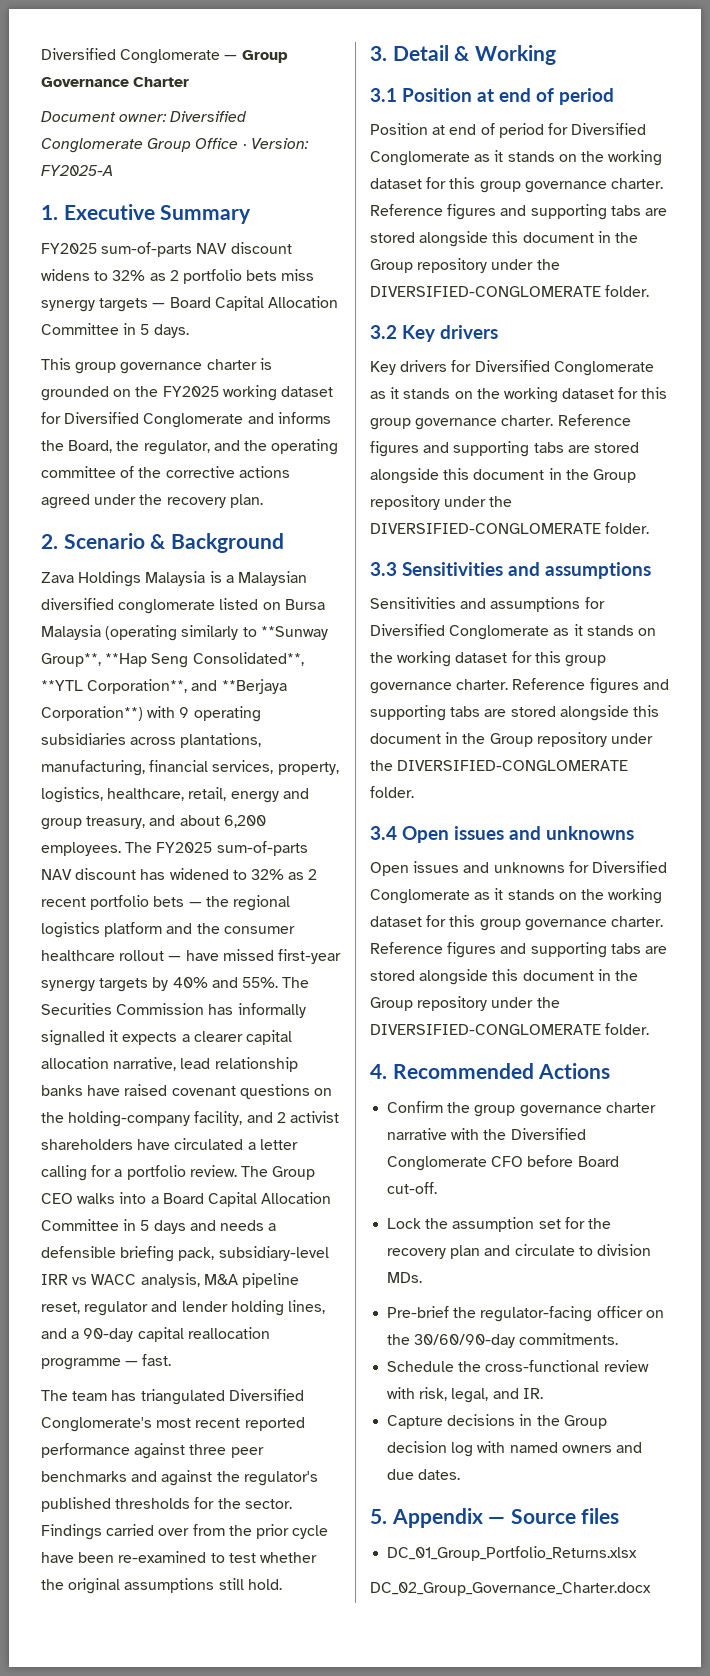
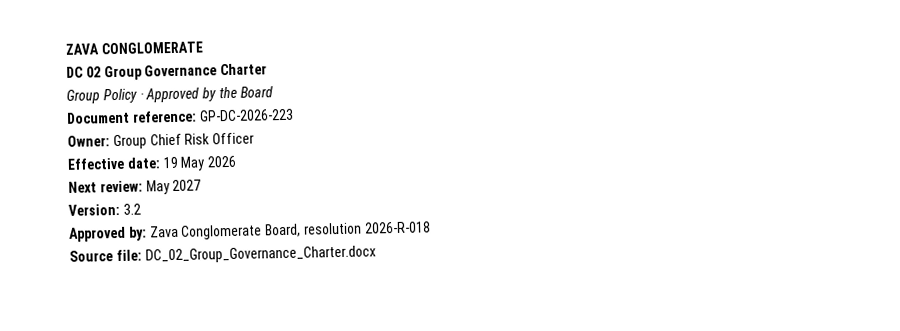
- Diversified Conglomerate — Group Governance Charter
+ ZAVA CONGLOMERATE
+ DC 02 Group Governance Charter
- Document owner: Diversified Conglomerate Group Office · Version: FY2025-A
- 1. Executive Summary
- FY2025 sum-of-parts NAV discount widens to 32% as 2 portfolio bets miss synergy targets — Board Capital Allocation Committee in 5 days.
- This group governance charter is grounded on the FY2025 working dataset for Diversified Conglomerate and informs the Board, the regulator, and the operating committee of the corrective actions agreed under the recovery plan.
- 2. Scenario & Background
- Zava Holdings Malaysia is a Malaysian diversified conglomerate listed on Bursa Malaysia (operating similarly to **Sunway Group**, **Hap Seng Consolidated**, **YTL Corporation**, and **Berjaya Corporation**) with 9 operating subsidiaries across plantations, manufacturing, financial services, property, logistics, healthcare, retail, energy and group treasury, and about 6,200 employees. The FY2025 sum-of-parts NAV discount has widened to 32% as 2 recent portfolio bets — the regional logistics platform and the consumer healthcare rollout — have missed first-year synergy targets by 40% and 55%. The Securities Commission has informally signalled it expects a clearer capital allocation narrative, lead relationship banks have raised covenant questions on the holding-company facility, and 2 activist shareholders have circulated a letter calling for a portfolio review. The Group CEO walks into a Board Capital Allocation Committee in 5 days and needs a defensible briefing pack, subsidiary-level IRR vs WACC analysis, M&A pipeline reset, regulator and lender holding lines, and a 90-day capital reallocation programme — fast.
- The team has triangulated Diversified Conglomerate's most recent reported performance against three peer benchmarks and against the regulator's published thresholds for the sector. Findings carried over from the prior cycle have been re-examined to test whether the original assumptions still hold.
- 3. Detail & Working
- 3.1 Position at end of period
- Position at end of period for Diversified Conglomerate as it stands on the working dataset for this group governance charter. Reference figures and supporting tabs are stored alongside this document in the Group repository under the DIVERSIFIED-CONGLOMERATE folder.
- 3.2 Key drivers
- Key drivers for Diversified Conglomerate as it stands on the working dataset for this group governance charter. Reference figures and supporting tabs are stored alongside this document in the Group repository under the DIVERSIFIED-CONGLOMERATE folder.
- 3.3 Sensitivities and assumptions
- Sensitivities and assumptions for Diversified Conglomerate as it stands on the working dataset for this group governance charter. Reference figures and supporting tabs are stored alongside this document in the Group repository under the DIVERSIFIED-CONGLOMERATE folder.
- 3.4 Open issues and unknowns
- Open issues and unknowns for Diversified Conglomerate as it stands on the working dataset for this group governance charter. Reference figures and supporting tabs are stored alongside this document in the Group repository under the DIVERSIFIED-CONGLOMERATE folder.
- 4. Recommended Actions
- Confirm the group governance charter narrative with the Diversified Conglomerate CFO before Board cut-off.
- Lock the assumption set for the recovery plan and circulate to division MDs.
- Pre-brief the regulator-facing officer on the 30/60/90-day commitments.
- Schedule the cross-functional review with risk, legal, and IR.
- Capture decisions in the Group decision log with named owners and due dates.
- 5. Appendix — Source files
- DC_01_Group_Portfolio_Returns.xlsx
- DC_02_Group_Governance_Charter.docx
+ Group Policy · Approved by the Board
+ Document reference: GP-DC-2026-223
+ Owner: Group Chief Risk Officer
+ Effective date: 19 May 2026
+ Next review: May 2027
+ Version: 3.2
+ Approved by: Zava Conglomerate Board, resolution 2026-R-018
+ Source file: DC_02_Group_Governance_Charter.docx

